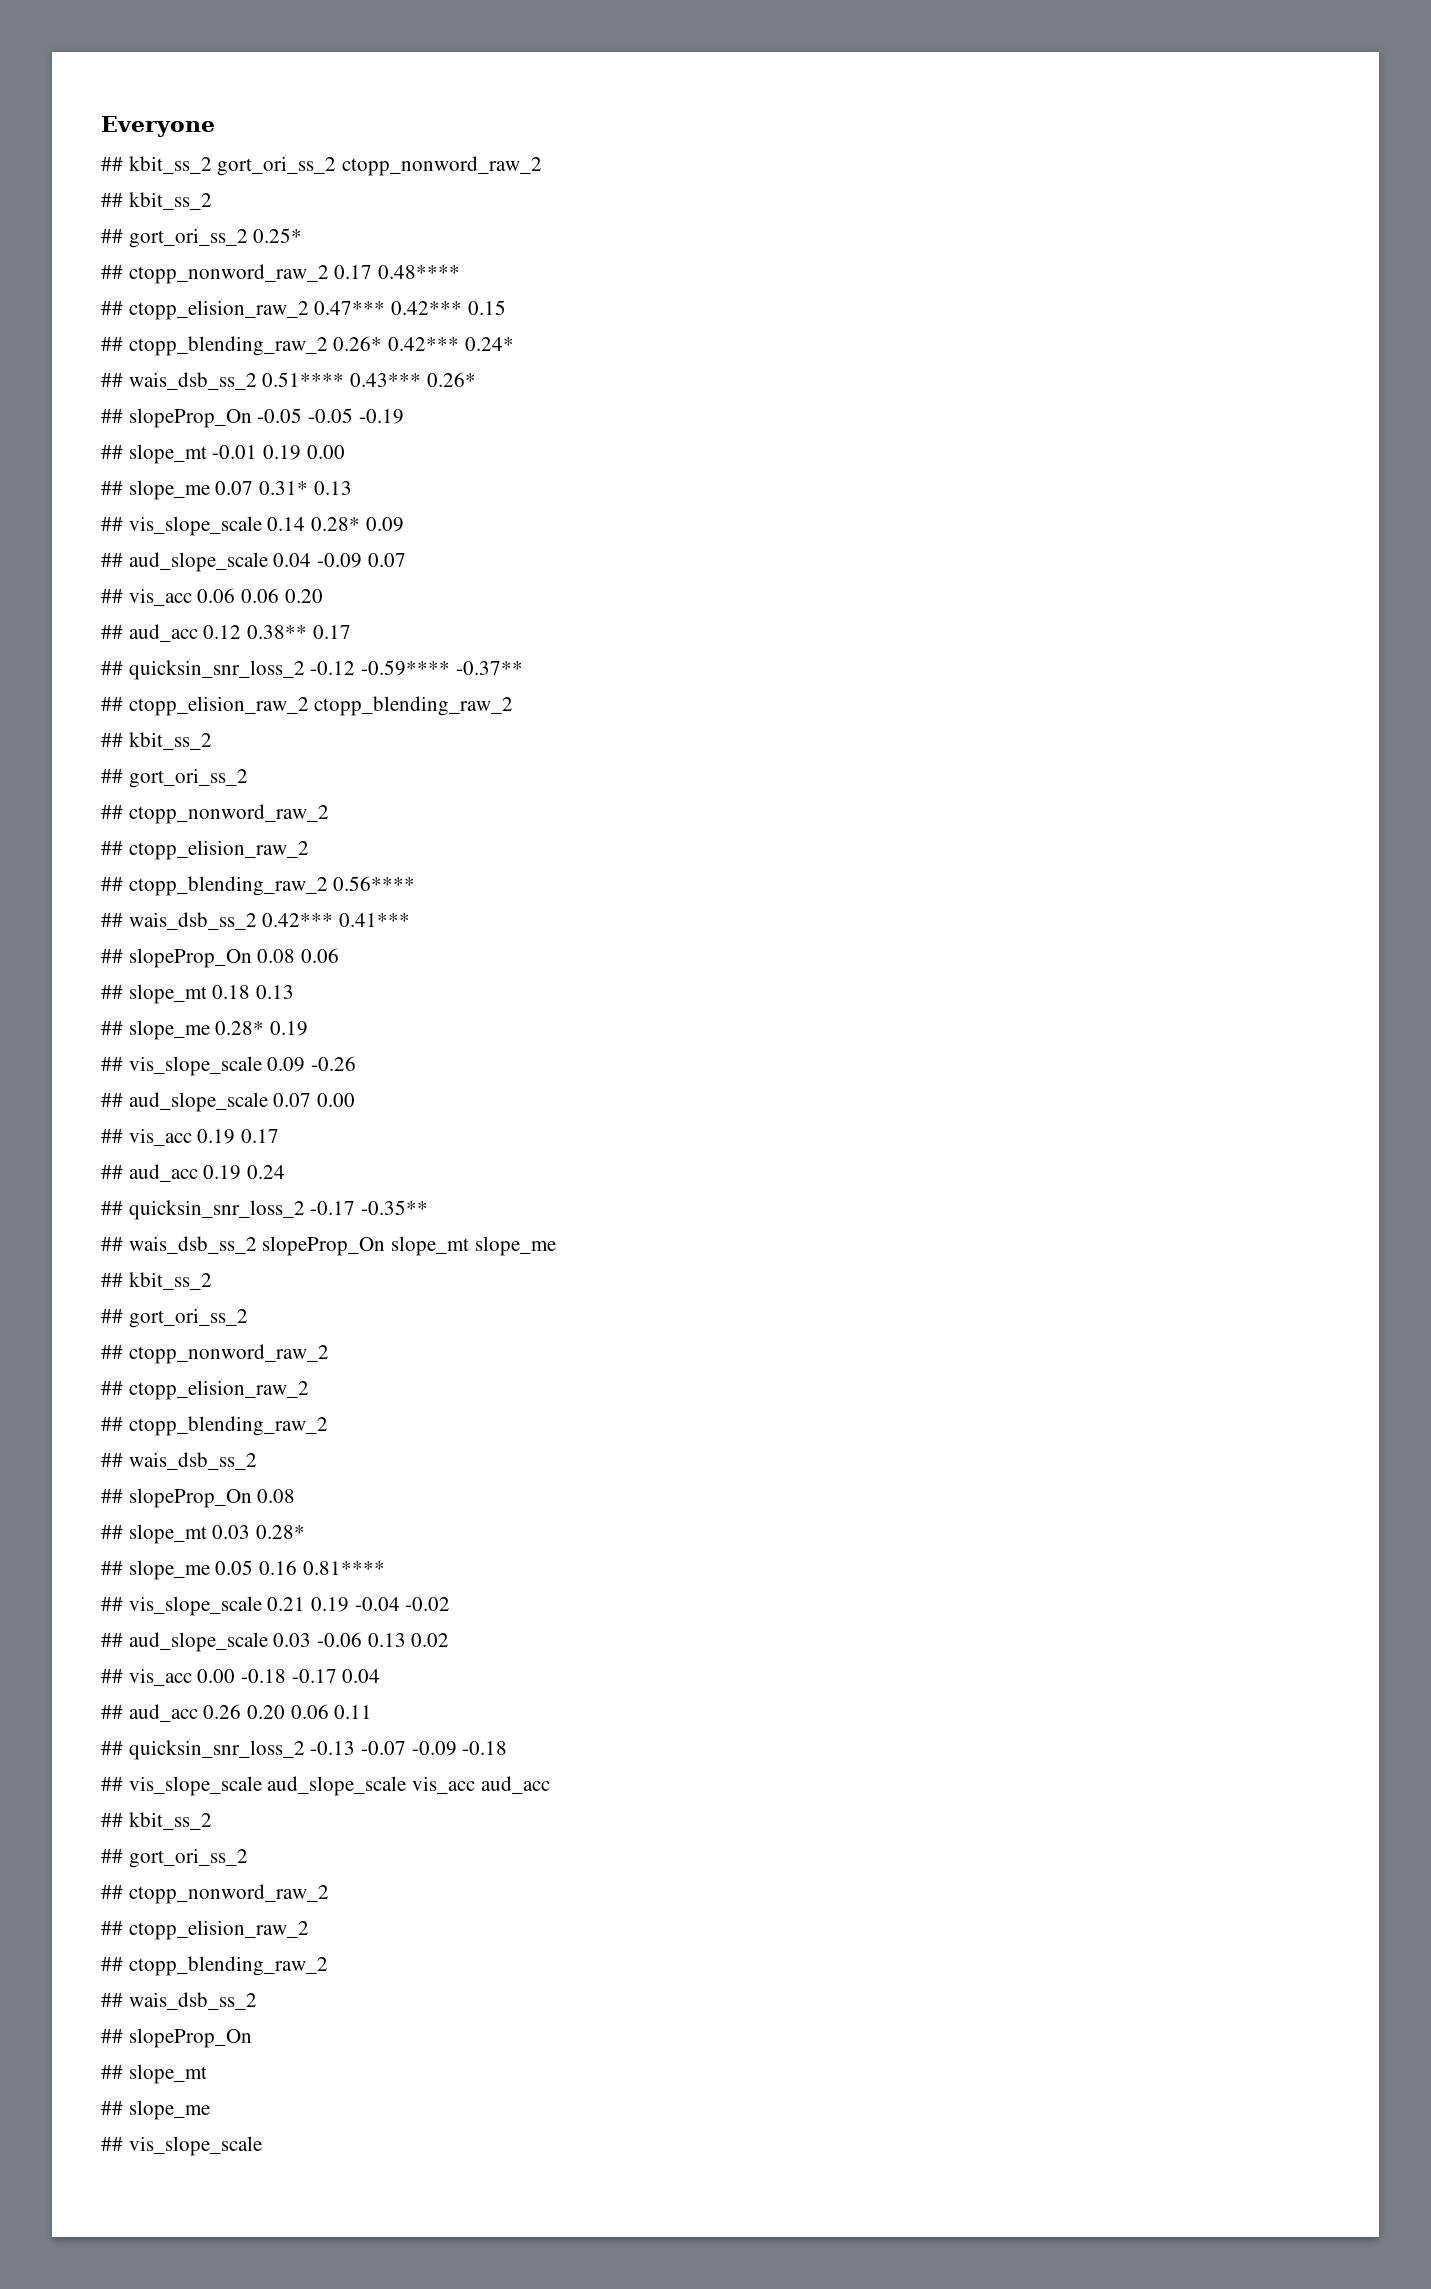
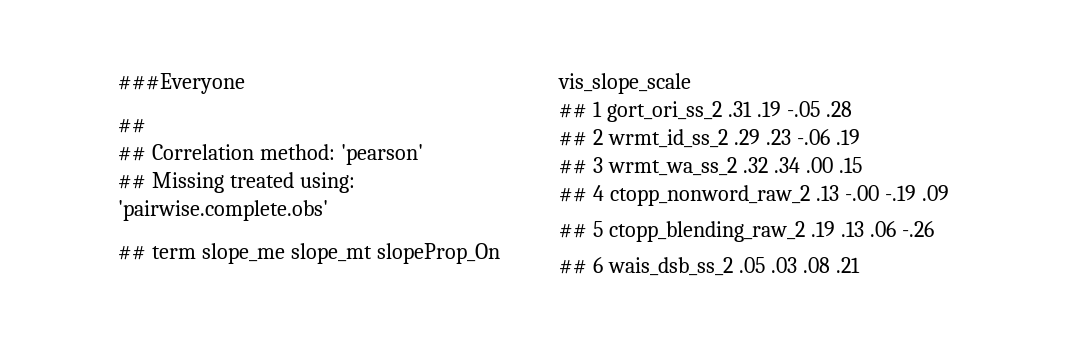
- Everyone
- ## kbit_ss_2 gort_ori_ss_2 ctopp_nonword_raw_2
- ## kbit_ss_2
- ## gort_ori_ss_2 0.25*
- ## ctopp_nonword_raw_2 0.17 0.48****
- ## ctopp_elision_raw_2 0.47*** 0.42*** 0.15
- ## ctopp_blending_raw_2 0.26* 0.42*** 0.24*
- ## wais_dsb_ss_2 0.51**** 0.43*** 0.26*
- ## slopeProp_On -0.05 -0.05 -0.19
- ## slope_mt -0.01 0.19 0.00
- ## slope_me 0.07 0.31* 0.13
- ## vis_slope_scale 0.14 0.28* 0.09
- ## aud_slope_scale 0.04 -0.09 0.07
- ## vis_acc 0.06 0.06 0.20
- ## aud_acc 0.12 0.38** 0.17
- ## quicksin_snr_loss_2 -0.12 -0.59**** -0.37**
- ## ctopp_elision_raw_2 ctopp_blending_raw_2
- ## kbit_ss_2
- ## gort_ori_ss_2
- ## ctopp_nonword_raw_2
- ## ctopp_elision_raw_2
- ## ctopp_blending_raw_2 0.56****
- ## wais_dsb_ss_2 0.42*** 0.41***
- ## slopeProp_On 0.08 0.06
- ## slope_mt 0.18 0.13
- ## slope_me 0.28* 0.19
- ## vis_slope_scale 0.09 -0.26
- ## aud_slope_scale 0.07 0.00
- ## vis_acc 0.19 0.17
- ## aud_acc 0.19 0.24
- ## quicksin_snr_loss_2 -0.17 -0.35**
- ## wais_dsb_ss_2 slopeProp_On slope_mt slope_me
- ## kbit_ss_2
- ## gort_ori_ss_2
- ## ctopp_nonword_raw_2
- ## ctopp_elision_raw_2
- ## ctopp_blending_raw_2
- ## wais_dsb_ss_2
- ## slopeProp_On 0.08
- ## slope_mt 0.03 0.28*
- ## slope_me 0.05 0.16 0.81****
- ## vis_slope_scale 0.21 0.19 -0.04 -0.02
- ## aud_slope_scale 0.03 -0.06 0.13 0.02
- ## vis_acc 0.00 -0.18 -0.17 0.04
- ## aud_acc 0.26 0.20 0.06 0.11
- ## quicksin_snr_loss_2 -0.13 -0.07 -0.09 -0.18
- ## vis_slope_scale aud_slope_scale vis_acc aud_acc
- ## kbit_ss_2
- ## gort_ori_ss_2
- ## ctopp_nonword_raw_2
- ## ctopp_elision_raw_2
- ## ctopp_blending_raw_2
- ## wais_dsb_ss_2
- ## slopeProp_On
- ## slope_mt
- ## slope_me
- ## vis_slope_scale
+ ###Everyone
+ ##
+ ## Correlation method: 'pearson'
+ ## Missing treated using: 'pairwise.complete.obs'
+ ## term slope_me slope_mt slopeProp_On vis_slope_scale
+ ## 1 gort_ori_ss_2 .31 .19 -.05 .28
+ ## 2 wrmt_id_ss_2 .29 .23 -.06 .19
+ ## 3 wrmt_wa_ss_2 .32 .34 .00 .15
+ ## 4 ctopp_nonword_raw_2 .13 -.00 -.19 .09
+ ## 5 ctopp_blending_raw_2 .19 .13 .06 -.26
+ ## 6 wais_dsb_ss_2 .05 .03 .08 .21

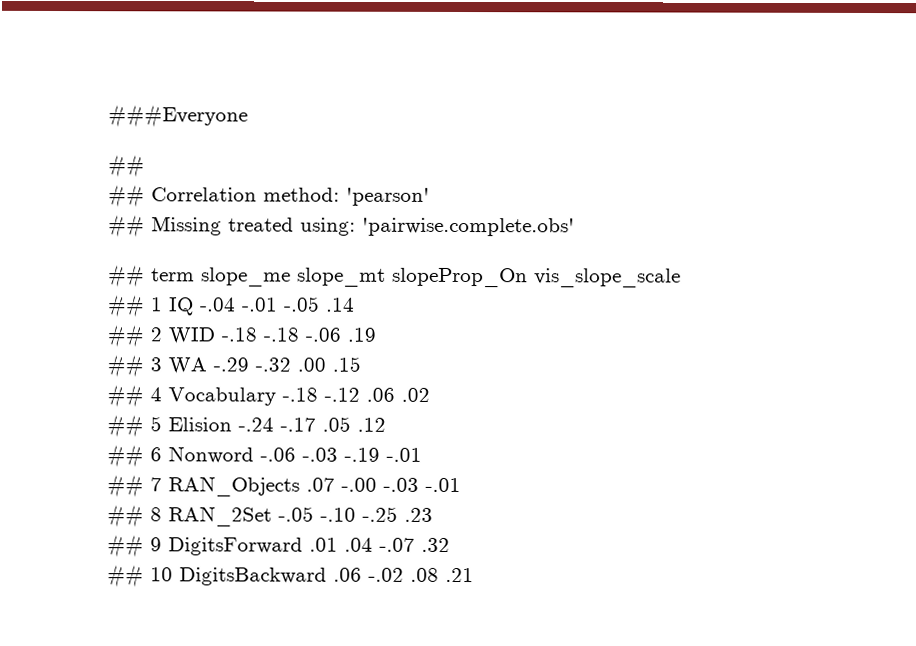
- ## 1 gort_ori_ss_2 .31 .19 -.05 .28
+ ## 1 IQ -.04 -.01 -.05 .14
- ## 2 wrmt_id_ss_2 .29 .23 -.06 .19
+ ## 2 WID -.18 -.18 -.06 .19
- ## 3 wrmt_wa_ss_2 .32 .34 .00 .15
+ ## 3 WA -.29 -.32 .00 .15
- ## 4 ctopp_nonword_raw_2 .13 -.00 -.19 .09
- ## 5 ctopp_blending_raw_2 .19 .13 .06 -.26
- ## 6 wais_dsb_ss_2 .05 .03 .08 .21
+ ## 4 Vocabulary -.18 -.12 .06 .02
+ ## 5 Elision -.24 -.17 .05 .12
+ ## 6 Nonword -.06 -.03 -.19 -.01
+ ## 7 RAN_Objects .07 -.00 -.03 -.01
+ ## 8 RAN_2Set -.05 -.10 -.25 .23
+ ## 9 DigitsForward .01 .04 -.07 .32
+ ## 10 DigitsBackward .06 -.02 .08 .21

